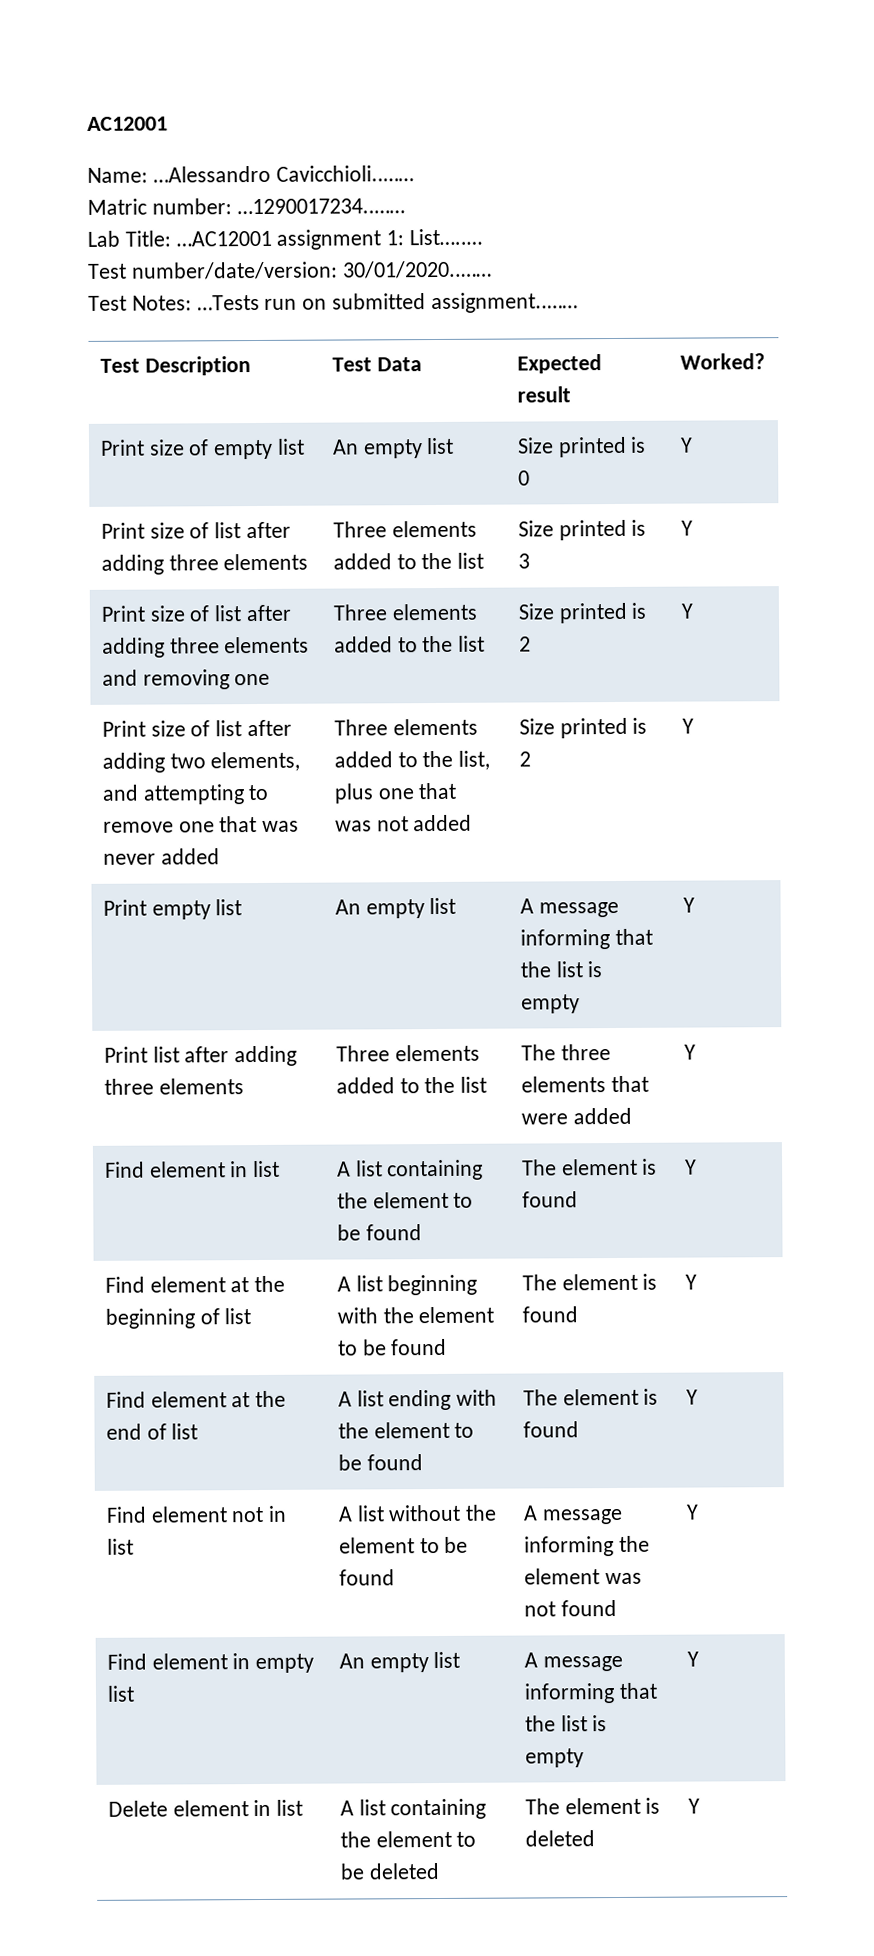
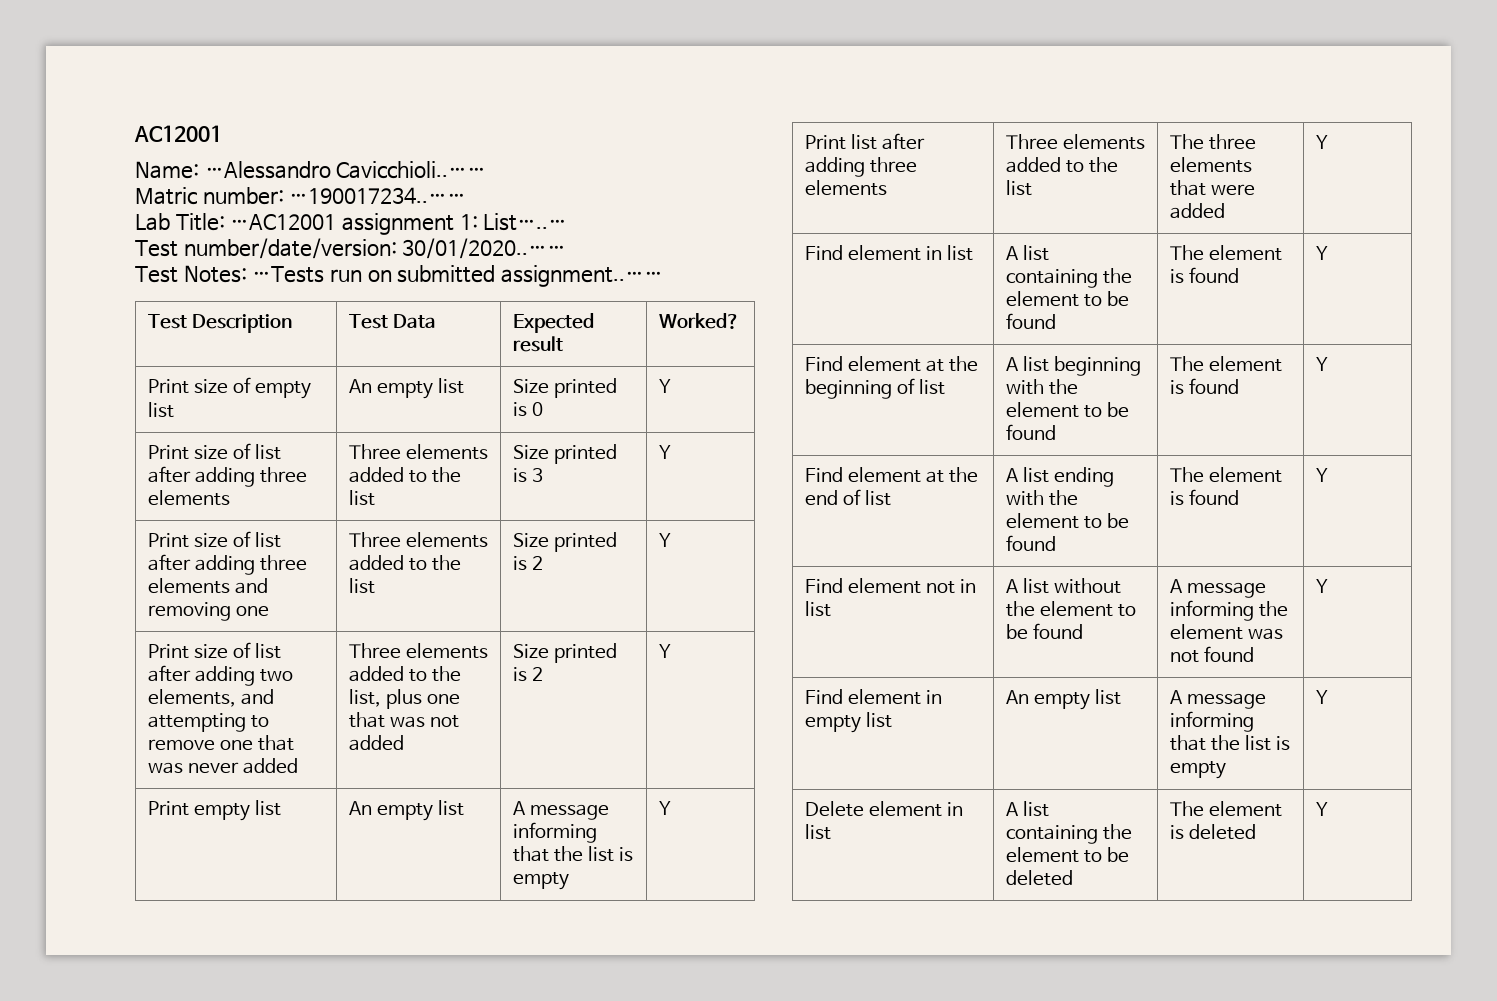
- Matric number: …1290017234..……
+ Matric number: …190017234..……

